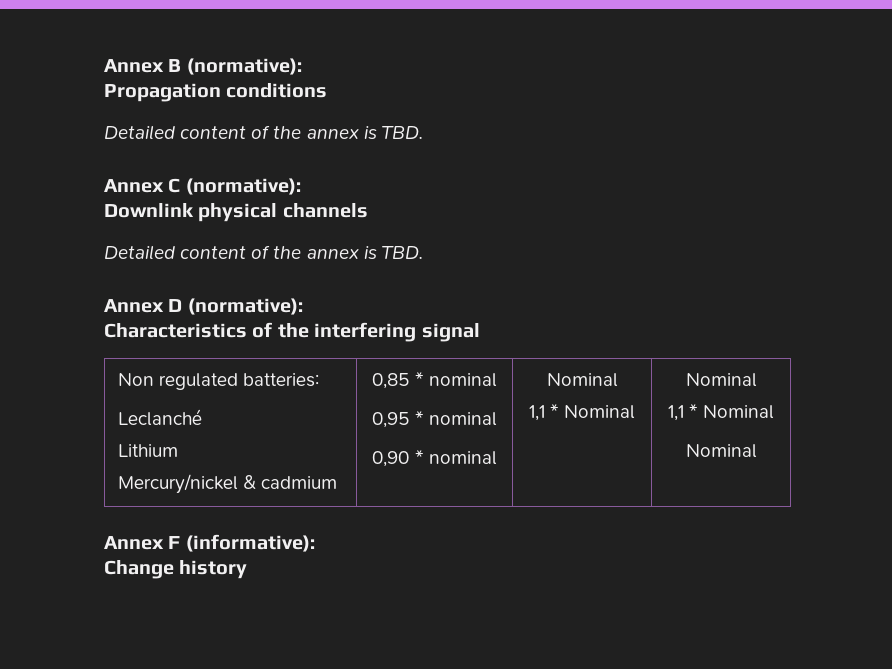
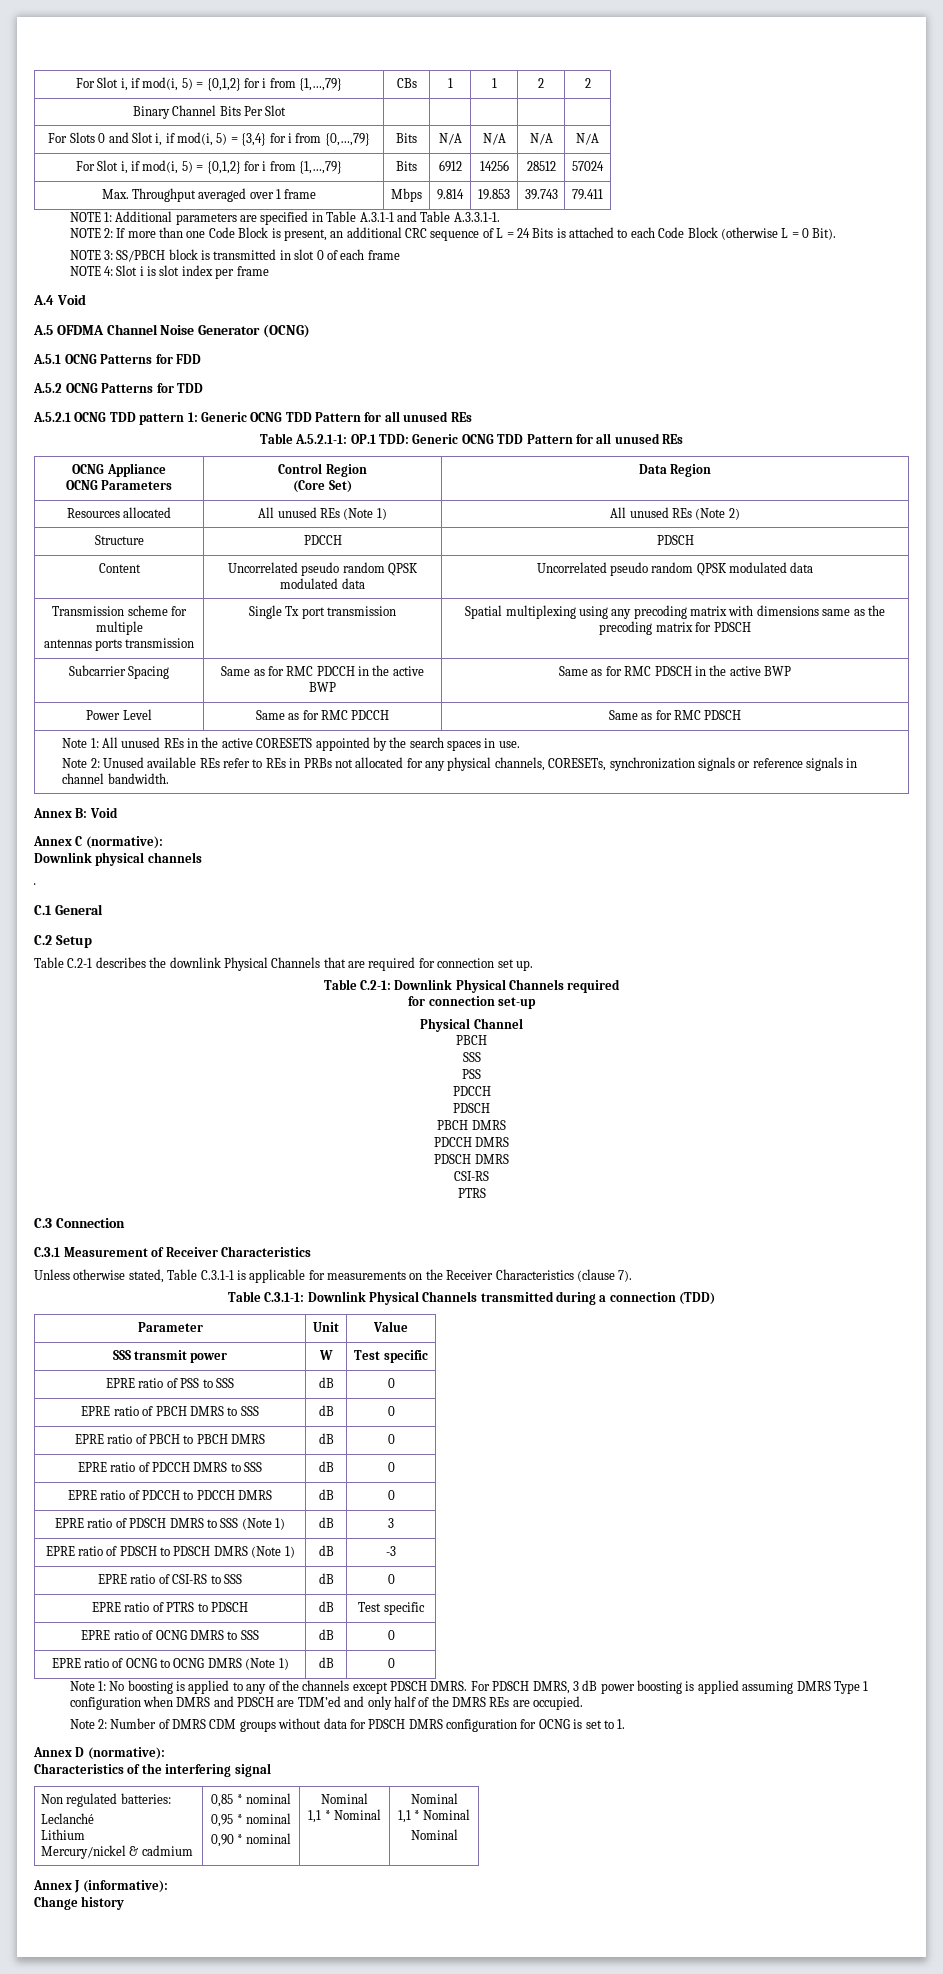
- Annex B (normative):
- Propagation conditions
- Detailed content of the annex is TBD.
+ For Slot i, if mod(i, 5) = {0,1,2} for i from {1,…,79} | CBs | 1 | 1 | 2 | 2
+ Binary Channel Bits Per Slot | | | | |
+ For Slots 0 and Slot i, if mod(i, 5) = {3,4} for i from {0,…,79} | Bits | N/A | N/A | N/A | N/A
+ For Slot i, if mod(i, 5) = {0,1,2} for i from {1,…,79} | Bits | 6912 | 14256 | 28512 | 57024
+ Max. Throughput averaged over 1 frame | Mbps | 9.814 | 19.853 | 39.743 | 79.411
+ NOTE 1: Additional parameters are specified in Table A.3.1-1 and Table A.3.3.1-1.
+ NOTE 2: If more than one Code Block is present, an additional CRC sequence of L = 24 Bits is attached to each Code Block (otherwise L = 0 Bit).
+ NOTE 3: SS/PBCH block is transmitted in slot 0 of each frame
+ NOTE 4: Slot i is slot index per frame
+ A.4 Void
+ A.5 OFDMA Channel Noise Generator (OCNG)
+ A.5.1 OCNG Patterns for FDD
+ A.5.2 OCNG Patterns for TDD
+ A.5.2.1 OCNG TDD pattern 1: Generic OCNG TDD Pattern for all unused REs
+ Table A.5.2.1-1: OP.1 TDD: Generic OCNG TDD Pattern for all unused REs
+ OCNG Appliance
+ OCNG Parameters | Control Region
+ (Core Set) | Data Region
+ Resources allocated | All unused REs (Note 1) | All unused REs (Note 2)
+ Structure | PDCCH | PDSCH
+ Content | Uncorrelated pseudo random QPSK modulated data | Uncorrelated pseudo random QPSK modulated data
+ Transmission scheme for multiple
+ antennas ports transmission | Single Tx port transmission | Spatial multiplexing using any precoding matrix with dimensions same as the precoding matrix for PDSCH
+ Subcarrier Spacing | Same as for RMC PDCCH in the active BWP | Same as for RMC PDSCH in the active BWP
+ Power Level | Same as for RMC PDCCH | Same as for RMC PDSCH
+ Note 1: All unused REs in the active CORESETS appointed by the search spaces in use.
+ Note 2: Unused available REs refer to REs in PRBs not allocated for any physical channels, CORESETs, synchronization signals or reference signals in channel bandwidth.
+ Annex B: Void
  Downlink physical channels
- Detailed content of the annex is TBD.
+ .
+ C.1 General
+ C.2 Setup
+ Table C.2-1 describes the downlink Physical Channels that are required for connection set up.
+ Table C.2-1: Downlink Physical Channels required
+ for connection set-up
+ Physical Channel
+ PBCH
+ SSS
+ PSS
+ PDCCH
+ PDSCH
+ PBCH DMRS
+ PDCCH DMRS
+ PDSCH DMRS
+ CSI-RS
+ PTRS
+ C.3 Connection
+ C.3.1 Measurement of Receiver Characteristics
+ Unless otherwise stated, Table C.3.1-1 is applicable for measurements on the Receiver Characteristics (clause 7).
+ Table C.3.1-1: Downlink Physical Channels transmitted during a connection (TDD)
+ Parameter | Unit | Value
+ SSS transmit power | W | Test specific
+ EPRE ratio of PSS to SSS | dB | 0
+ EPRE ratio of PBCH DMRS to SSS | dB | 0
+ EPRE ratio of PBCH to PBCH DMRS | dB | 0
+ EPRE ratio of PDCCH DMRS to SSS | dB | 0
+ EPRE ratio of PDCCH to PDCCH DMRS | dB | 0
+ EPRE ratio of PDSCH DMRS to SSS (Note 1) | dB | 3
+ EPRE ratio of PDSCH to PDSCH DMRS (Note 1) | dB | -3
+ EPRE ratio of CSI-RS to SSS | dB | 0
+ EPRE ratio of PTRS to PDSCH | dB | Test specific
+ EPRE ratio of OCNG DMRS to SSS | dB | 0
+ EPRE ratio of OCNG to OCNG DMRS (Note 1) | dB | 0
+ Note 1: No boosting is applied to any of the channels except PDSCH DMRS. For PDSCH DMRS, 3 dB power boosting is applied assuming DMRS Type 1 configuration when DMRS and PDSCH are TDM’ed and only half of the DMRS REs are occupied.
+ Note 2: Number of DMRS CDM groups without data for PDSCH DMRS configuration for OCNG is set to 1.
- Annex F (informative):
+ Annex J (informative):

